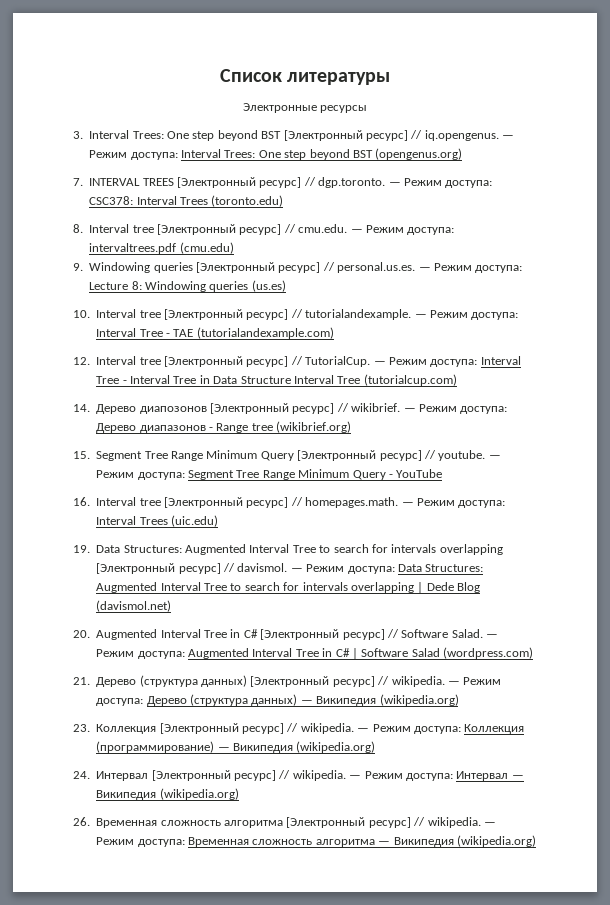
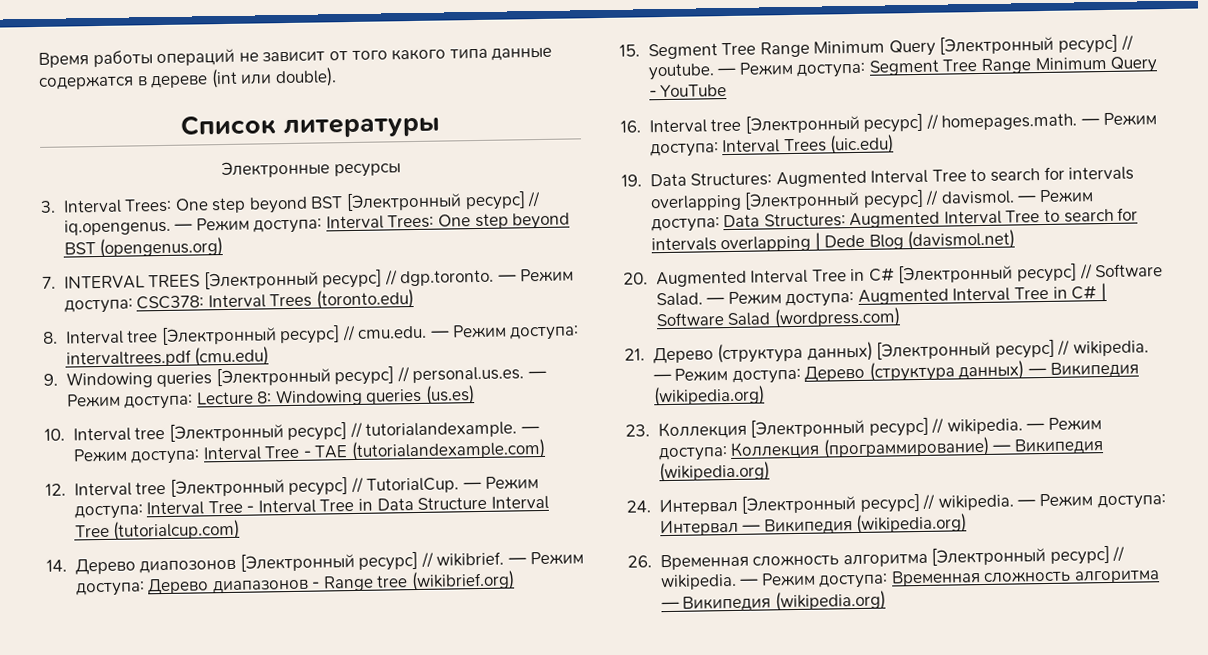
+ Время работы операций не зависит от того какого типа данные содержатся в дереве (int или double).

